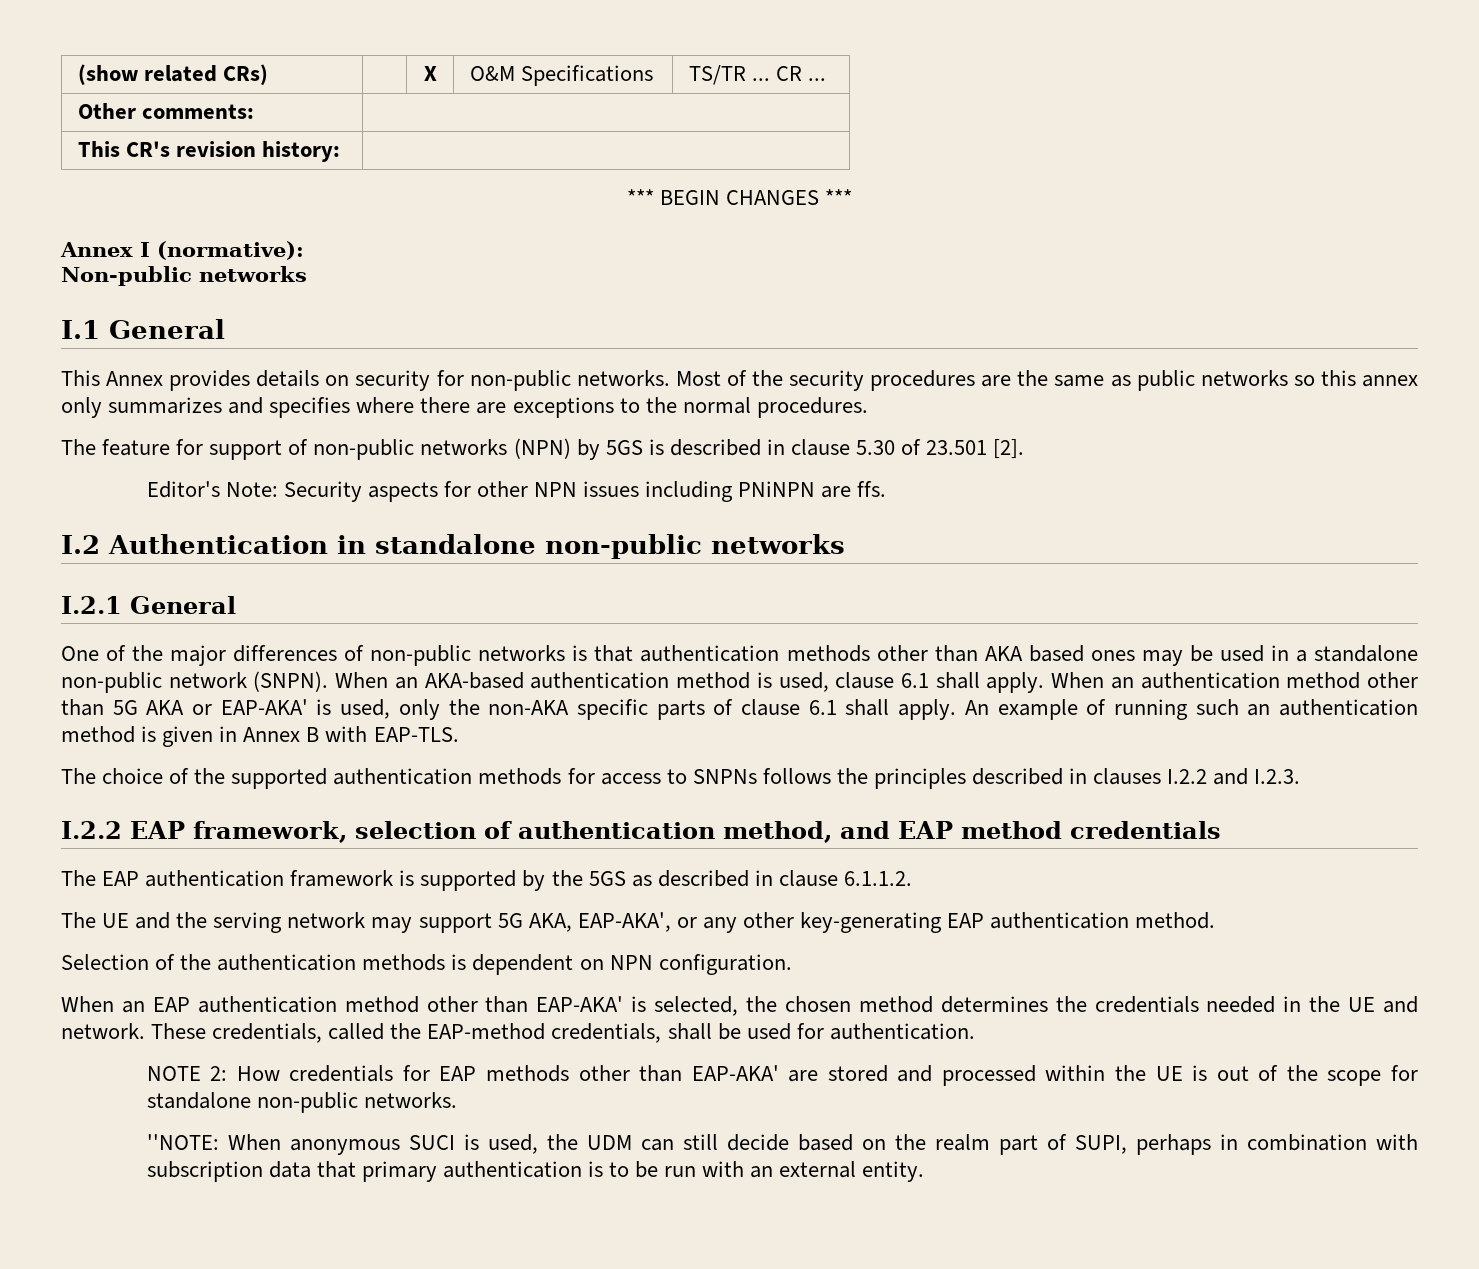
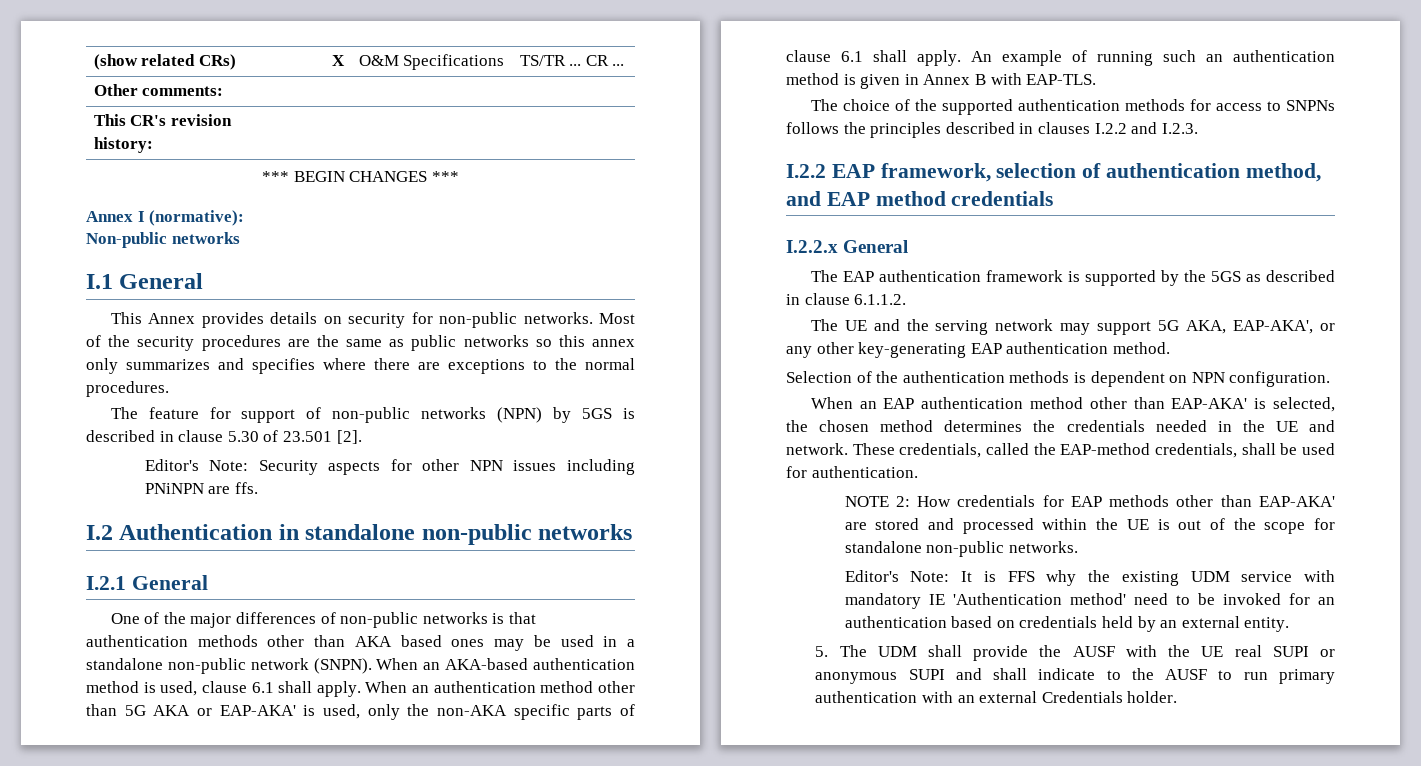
+ I.2.2.x General
- ''NOTE: When anonymous SUCI is used, the UDM can still decide based on the realm part of SUPI, perhaps in combination with subscription data that primary authentication is to be run with an external entity.
+ Editor's Note: It is FFS why the existing UDM service with mandatory IE 'Authentication method' need to be invoked for an authentication based on credentials held by an external entity.
+ 5. The UDM shall provide the AUSF with the UE real SUPI or anonymous SUPI and shall indicate to the AUSF to run primary authentication with an external Credentials holder.

